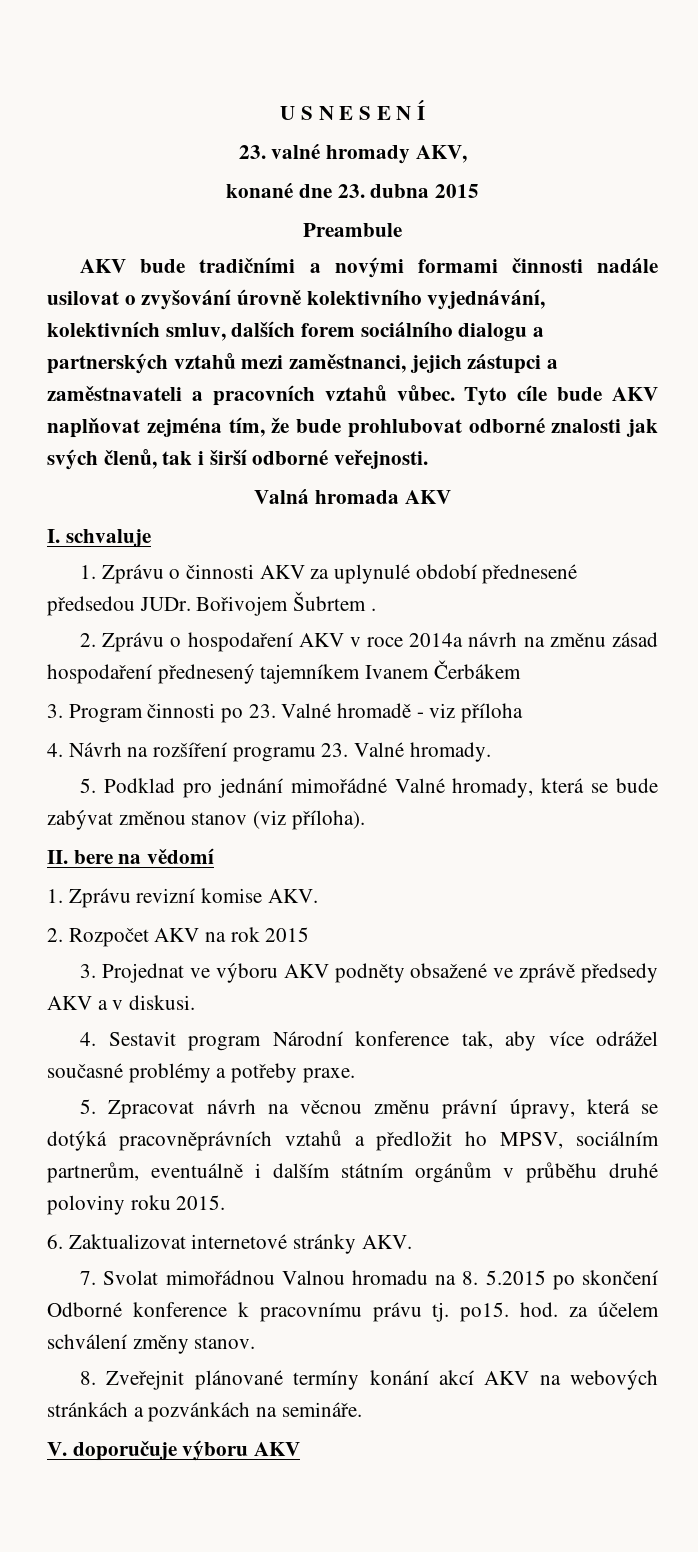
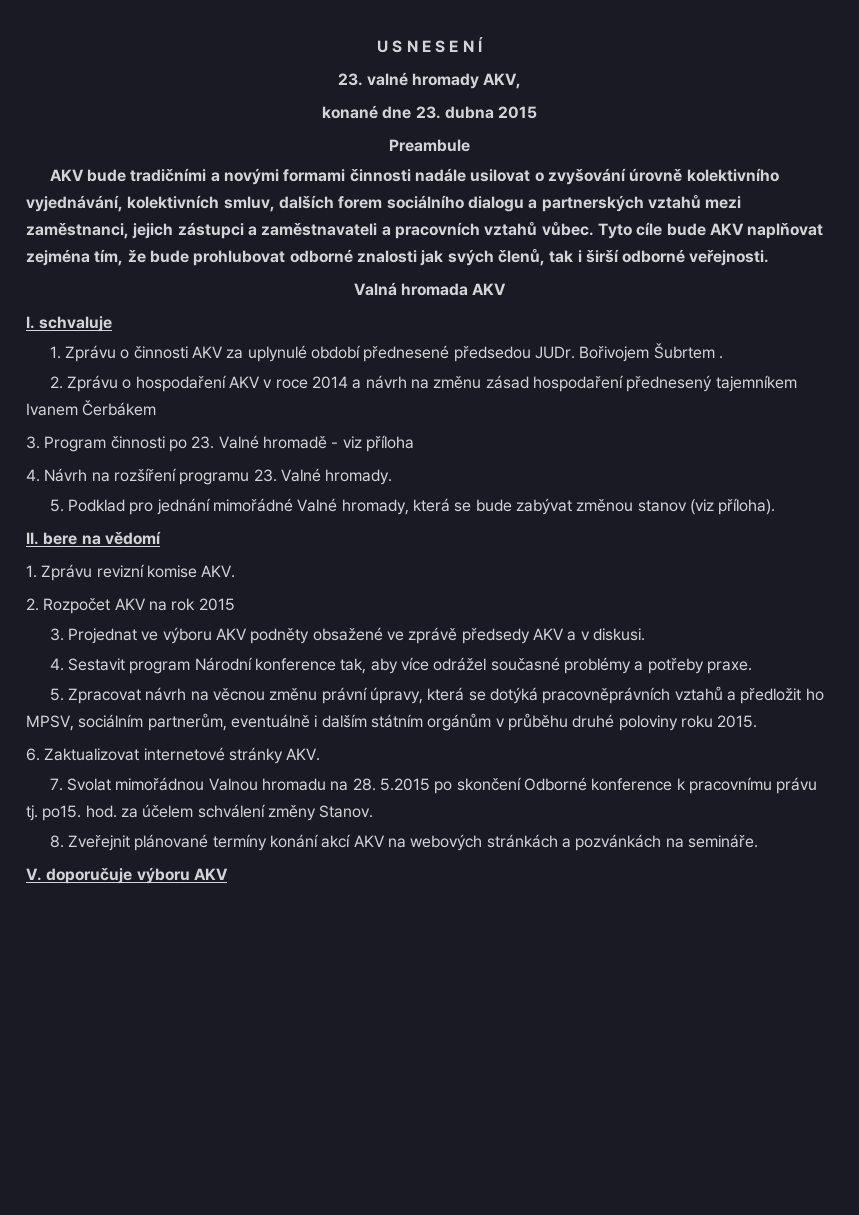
- 2. Zprávu o hospodaření AKV v roce 2014a návrh na změnu zásad hospodaření přednesený tajemníkem Ivanem Čerbákem
+ 2. Zprávu o hospodaření AKV v roce 2014 a návrh na změnu zásad hospodaření přednesený tajemníkem Ivanem Čerbákem
- 7. Svolat mimořádnou Valnou hromadu na 8. 5.2015 po skončení Odborné konference k pracovnímu právu tj. po15. hod. za účelem schválení změny stanov.
+ 7. Svolat mimořádnou Valnou hromadu na 28. 5.2015 po skončení Odborné konference k pracovnímu právu tj. po15. hod. za účelem schválení změny Stanov.

